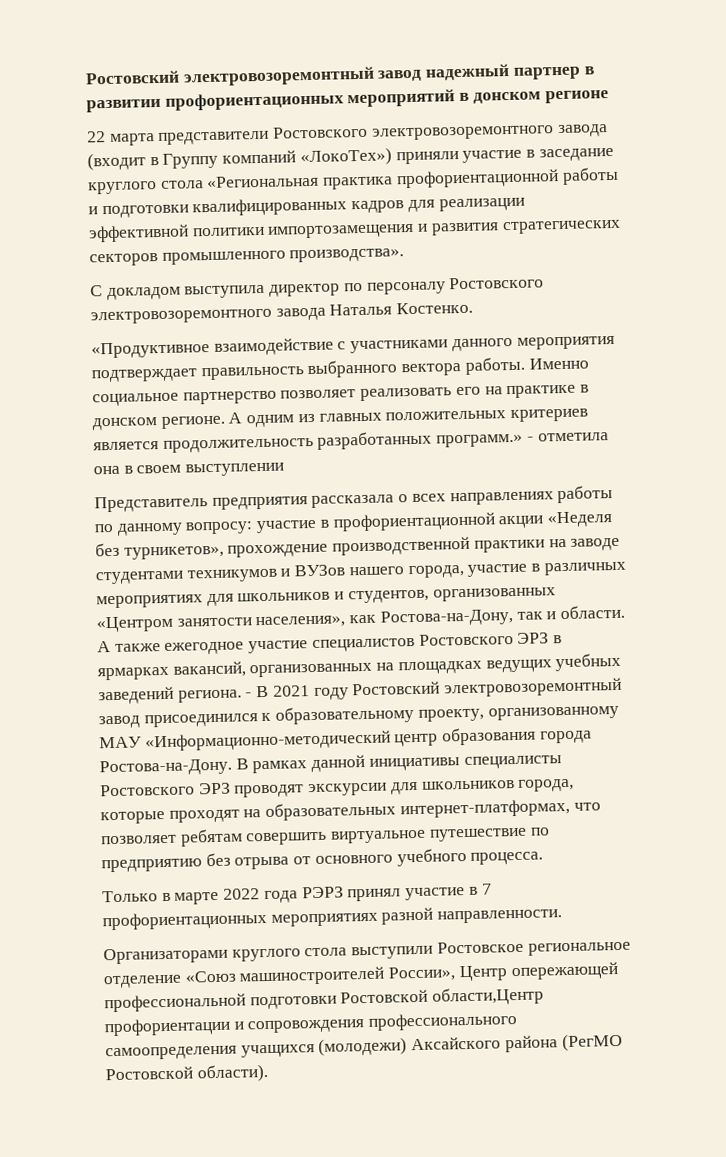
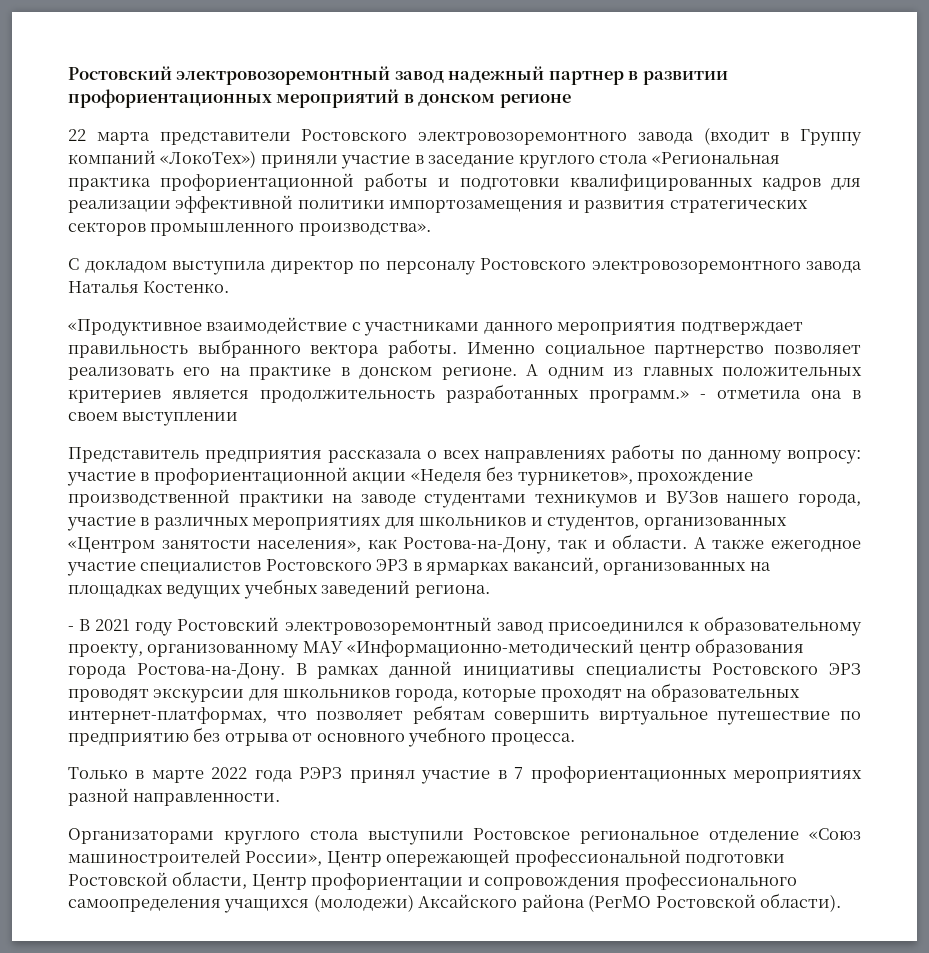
- А также ежегодное участие специалистов Ростовского ЭРЗ в ярмарках вакансий, организованных на площадках ведущих учебных заведений региона. - В 2021 году Ростовский электровозоремонтный завод присоединился к образовательному проекту, организованному МАУ «Информационно-методический центр образования города Ростова-на-Дону.
+ А также ежегодное участие специалистов Ростовского ЭРЗ в ярмарках вакансий, организованных на площадках ведущих учебных заведений региона.
+ - В 2021 году Ростовский электровозоремонтный завод присоединился к образовательному проекту, организованному МАУ «Информационно-методический центр образования города Ростова-на-Дону.
- Организаторами круглого стола выступили Ростовское региональное отделение «Союз машиностроителей России», Центр опережающей профессиональной подготовки Ростовской области,Центр профориентации и сопровождения профессионального самоопределения учащихся (молодежи) Аксайского района (РегМО Ростовской области).
+ Организаторами круглого стола выступили Ростовское региональное отделение «Союз машиностроителей России», Центр опережающей профессиональной подготовки Ростовской области, Центр профориентации и сопровождения профессионального самоопределения учащихся (молодежи) Аксайского района (РегМО Ростовской области).

